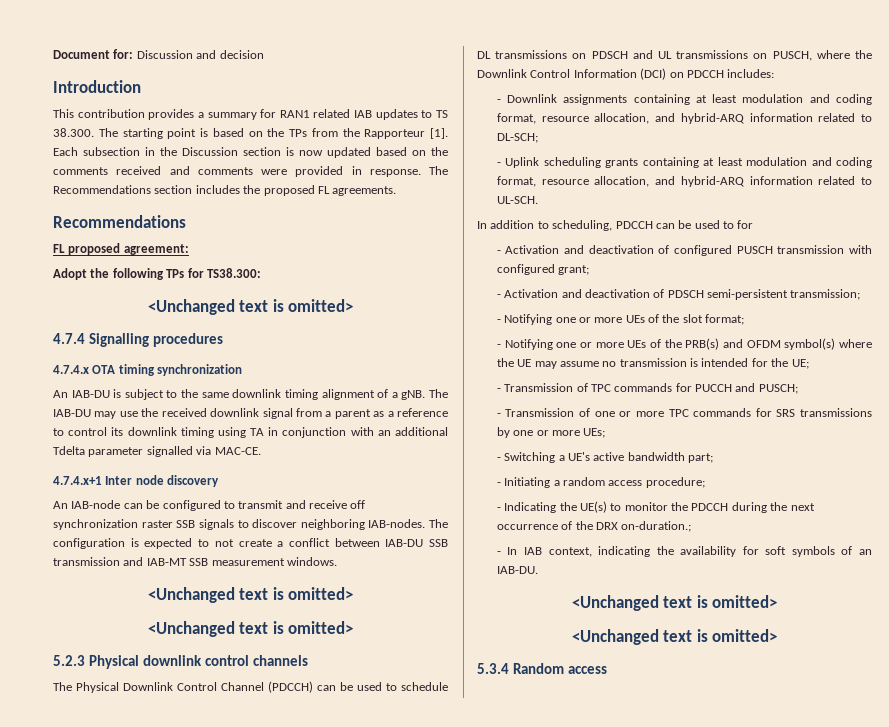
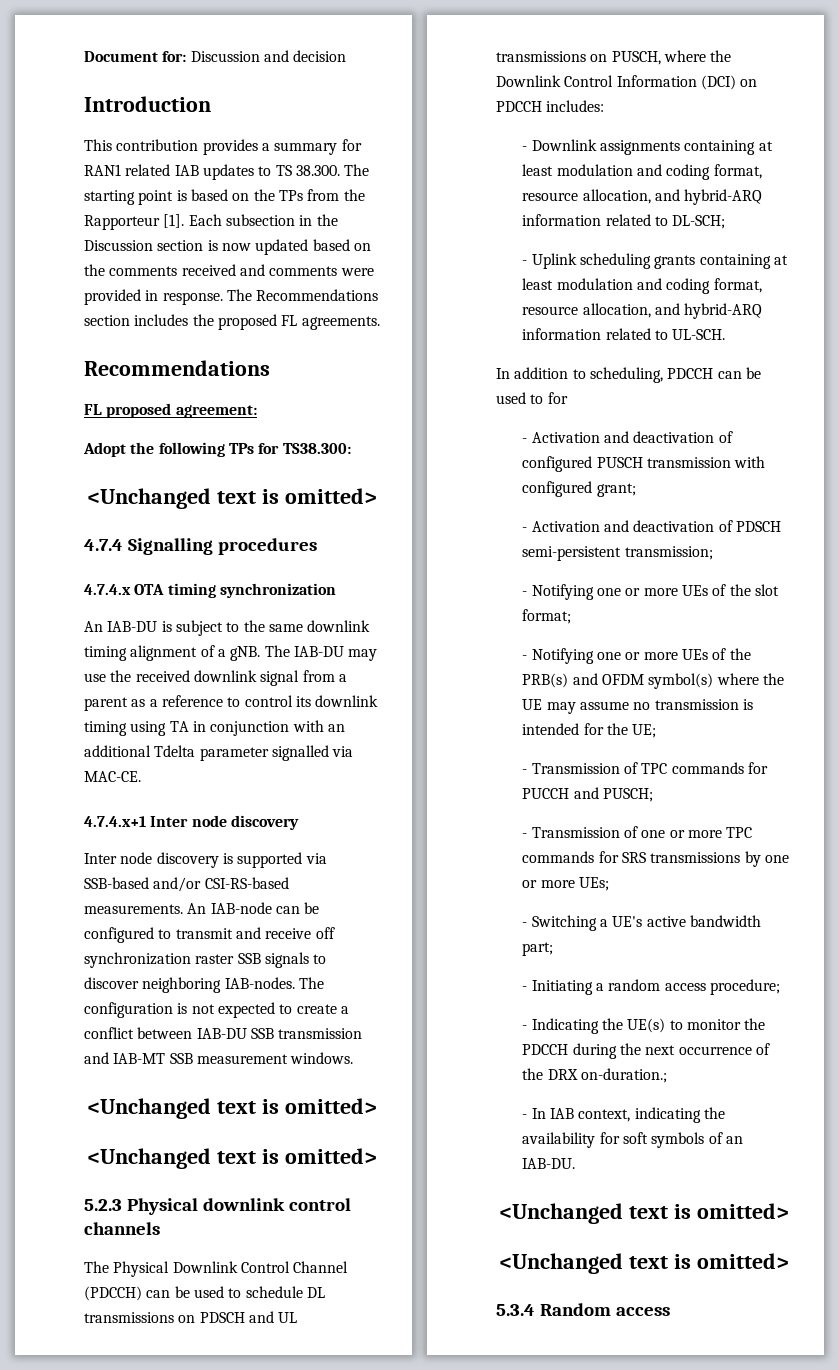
+ Inter node discovery is supported via SSB-based and/or CSI-RS-based measurements.
- The configuration is expected to not create a conflict between IAB-DU SSB transmission and IAB-MT SSB measurement windows.
+ The configuration is not expected to create a conflict between IAB-DU SSB transmission and IAB-MT SSB measurement windows.

